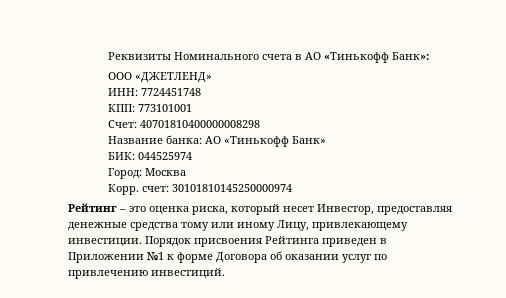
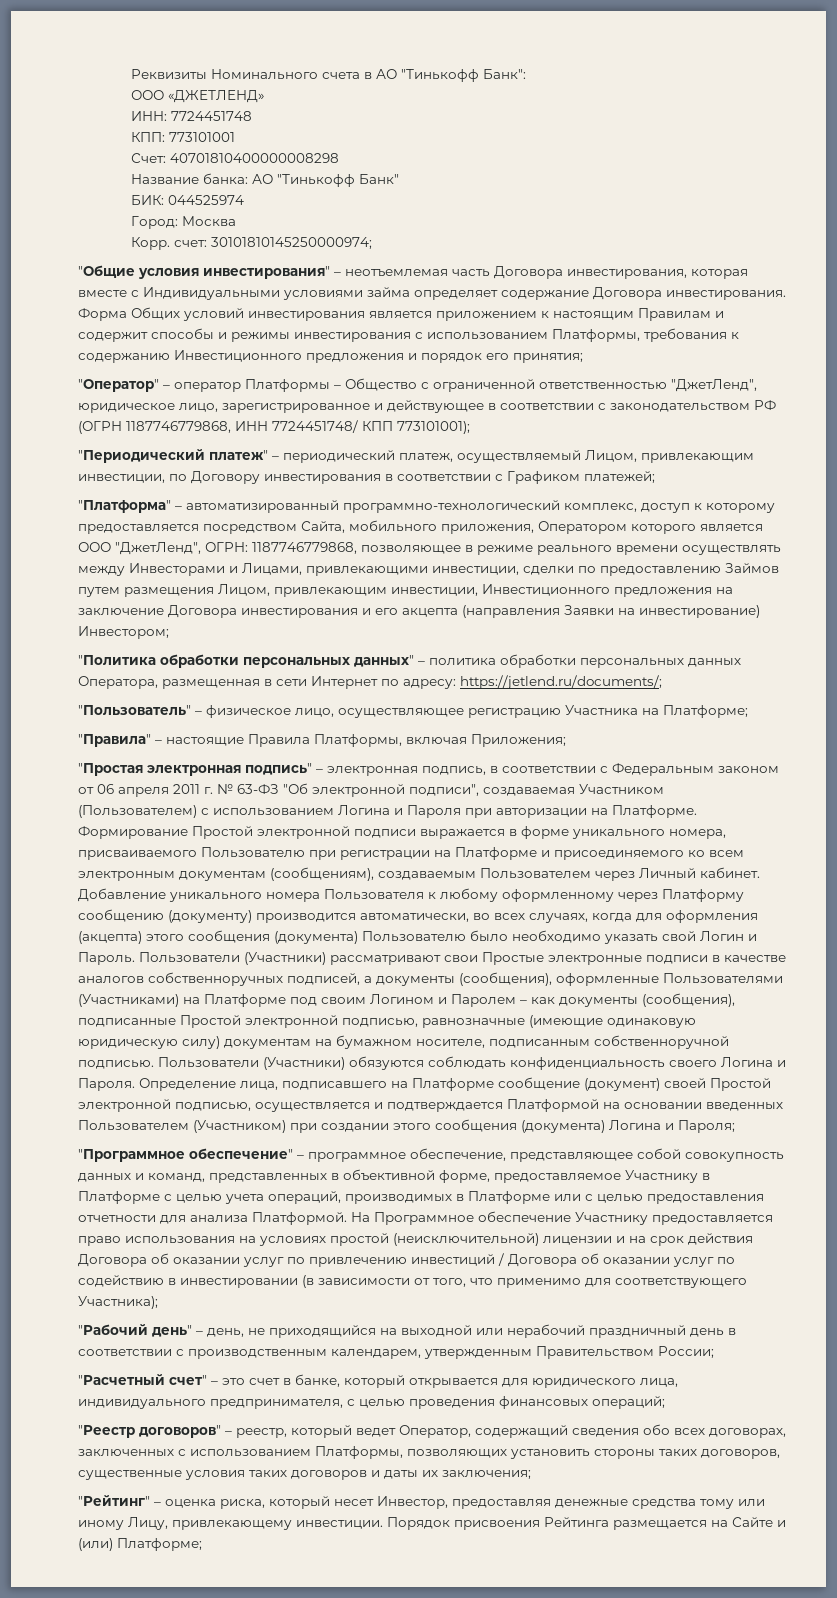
- Реквизиты Номинального счета в АО «Тинькофф Банк»:
+ Реквизиты Номинального счета в АО "Тинькофф Банк":
- Название банка: АО «Тинькофф Банк»
+ Название банка: АО "Тинькофф Банк"
- Корр. счет: 30101810145250000974
- Рейтинг – это оценка риска, который несет Инвестор, предоставляя денежные средства тому или иному Лицу, привлекающему инвестиции.
+ Корр. счет: 30101810145250000974;
+ "Общие условия инвестирования" – неотъемлемая часть Договора инвестирования, которая вместе с Индивидуальными условиями займа определяет содержание Договора инвестирования. Форма Общих условий инвестирования является приложением к настоящим Правилам и содержит способы и режимы инвестирования с использованием Платформы, требования к содержанию Инвестиционного предложения и порядок его принятия;
+ "Оператор" – оператор Платформы – Общество с ограниченной ответственностью "ДжетЛенд", юридическое лицо, зарегистрированное и действующее в соответствии с законодательством РФ (ОГРН 1187746779868, ИНН 7724451748/ КПП 773101001);
+ "Периодический платеж" – периодический платеж, осуществляемый Лицом, привлекающим инвестиции, по Договору инвестирования в соответствии с Графиком платежей;
+ "Платформа" – автоматизированный программно-технологический комплекс, доступ к которому предоставляется посредством Сайта, мобильного приложения, Оператором которого является ООО "ДжетЛенд", ОГРН: 1187746779868, позволяющее в режиме реального времени осуществлять между Инвесторами и Лицами, привлекающими инвестиции, сделки по предоставлению Займов путем размещения Лицом, привлекающим инвестиции, Инвестиционного предложения на заключение Договора инвестирования и его акцепта (направления Заявки на инвестирование) Инвестором;
+ "Политика обработки персональных данных" – политика обработки персональных данных Оператора, размещенная в сети Интернет по адресу: https://jetlend.ru/documents/;
+ "Пользователь" – физическое лицо, осуществляющее регистрацию Участника на Платформе;
+ "Правила" – настоящие Правила Платформы, включая Приложения;
+ "Простая электронная подпись" – электронная подпись, в соответствии с Федеральным законом от 06 апреля 2011 г. № 63-ФЗ "Об электронной подписи", создаваемая Участником (Пользователем) с использованием Логина и Пароля при авторизации на Платформе. Формирование Простой электронной подписи выражается в форме уникального номера, присваиваемого Пользователю при регистрации на Платформе и присоединяемого ко всем электронным документам (сообщениям), создаваемым Пользователем через Личный кабинет. Добавление уникального номера Пользователя к любому оформленному через Платформу сообщению (документу) производится автоматически, во всех случаях, когда для оформления (акцепта) этого сообщения (документа) Пользователю было необходимо указать свой Логин и Пароль. Пользователи (Участники) рассматривают свои Простые электронные подписи в качестве аналогов собственноручных подписей, а документы (сообщения), оформленные Пользователями (Участниками) на Платформе под своим Логином и Паролем – как документы (сообщения), подписанные Простой электронной подписью, равнозначные (имеющие одинаковую юридическую силу) документам на бумажном носителе, подписанным собственноручной подписью. Пользователи (Участники) обязуются соблюдать конфиденциальность своего Логина и Пароля. Определение лица, подписавшего на Платформе сообщение (документ) своей Простой электронной подписью, осуществляется и подтверждается Платформой на основании введенных Пользователем (Участником) при создании этого сообщения (документа) Логина и Пароля;
+ "Программное обеспечение" – программное обеспечение, представляющее собой совокупность данных и команд, представленных в объективной форме, предоставляемое Участнику в Платформе с целью учета операций, производимых в Платформе или с целью предоставления отчетности для анализа Платформой. На Программное обеспечение Участнику предоставляется право использования на условиях простой (неисключительной) лицензии и на срок действия Договора об оказании услуг по привлечению инвестиций / Договора об оказании услуг по содействию в инвестировании (в зависимости от того, что применимо для соответствующего Участника);
+ "Рабочий день" – день, не приходящийся на выходной или нерабочий праздничный день в соответствии с производственным календарем, утвержденным Правительством России;
+ "Расчетный счет" – это счет в банке, который открывается для юридического лица, индивидуального предпринимателя, с целью проведения финансовых операций;
+ "Реестр договоров" – реестр, который ведет Оператор, содержащий сведения обо всех договорах, заключенных с использованием Платформы, позволяющих установить стороны таких договоров, существенные условия таких договоров и даты их заключения;
+ "Рейтинг" – оценка риска, который несет Инвестор, предоставляя денежные средства тому или иному Лицу, привлекающему инвестиции.
- Порядок присвоения Рейтинга приведен в Приложении №1 к форме Договора об оказании услуг по привлечению инвестиций.
+ Порядок присвоения Рейтинга размещается на Сайте и (или) Платформе;

